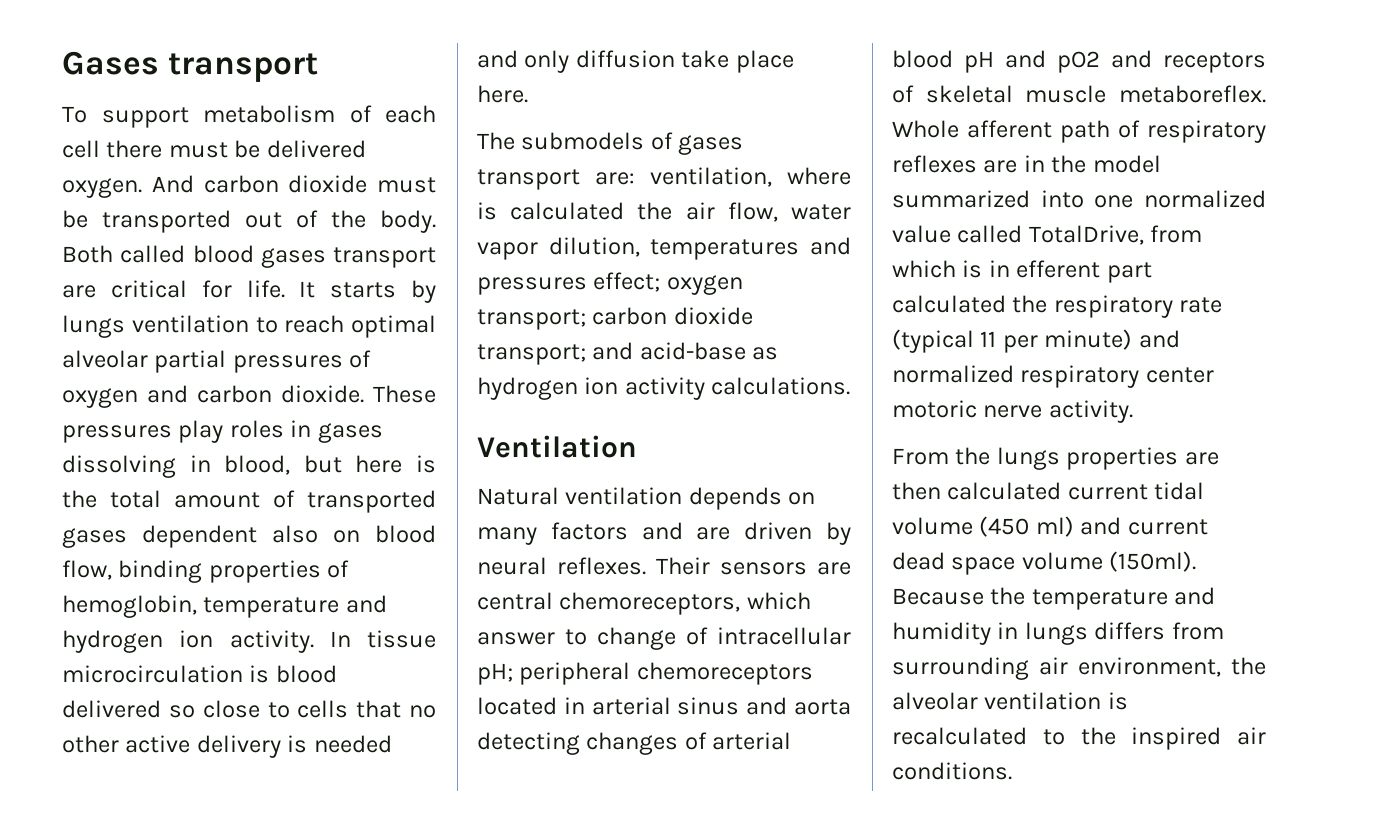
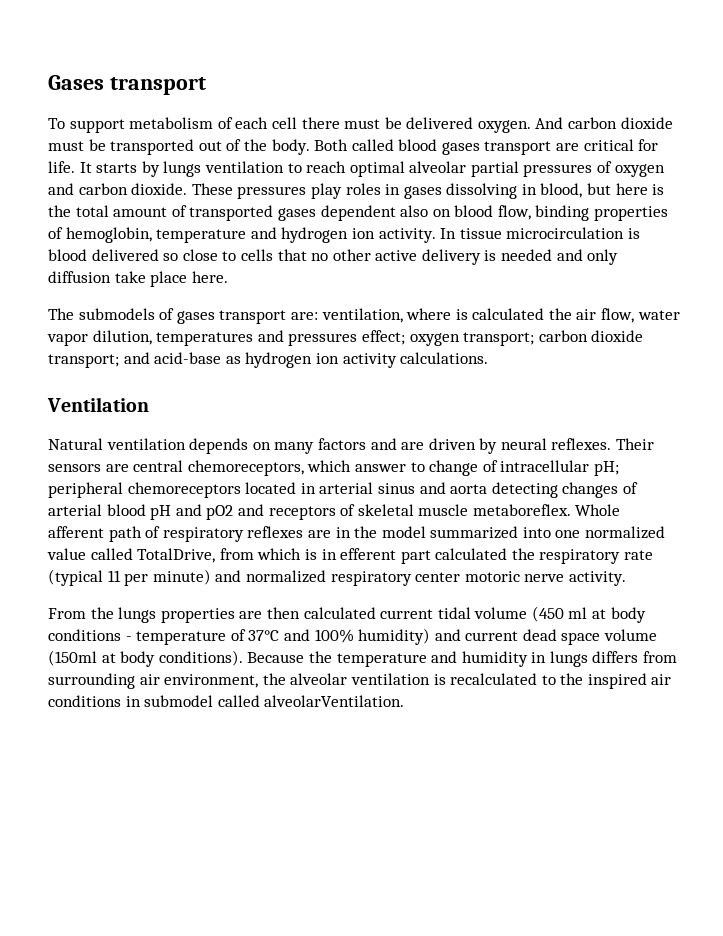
- From the lungs properties are then calculated current tidal volume (450 ml) and current dead space volume (150ml).
+ From the lungs properties are then calculated current tidal volume (450 ml at body conditions - temperature of 37°C and 100% humidity) and current dead space volume (150ml at body conditions).
- Because the temperature and humidity in lungs differs from surrounding air environment, the alveolar ventilation is recalculated to the inspired air conditions.
+ Because the temperature and humidity in lungs differs from surrounding air environment, the alveolar ventilation is recalculated to the inspired air conditions in submodel called alveolarVentilation.

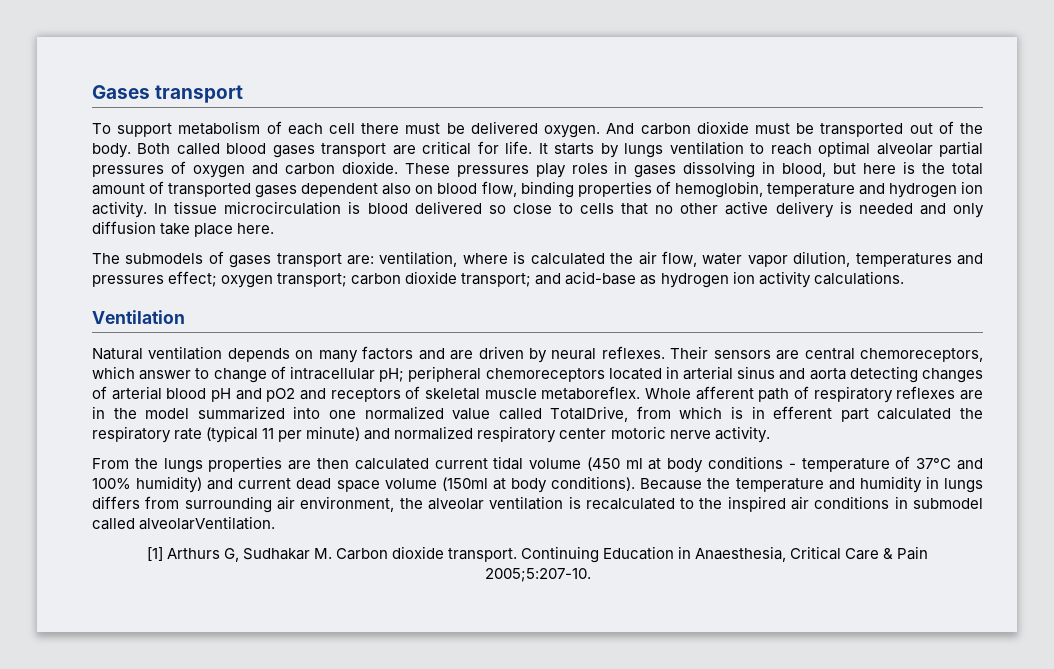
+ [1] Arthurs G, Sudhakar M. Carbon dioxide transport. Continuing Education in Anaesthesia, Critical Care & Pain 2005;5:207-10.

